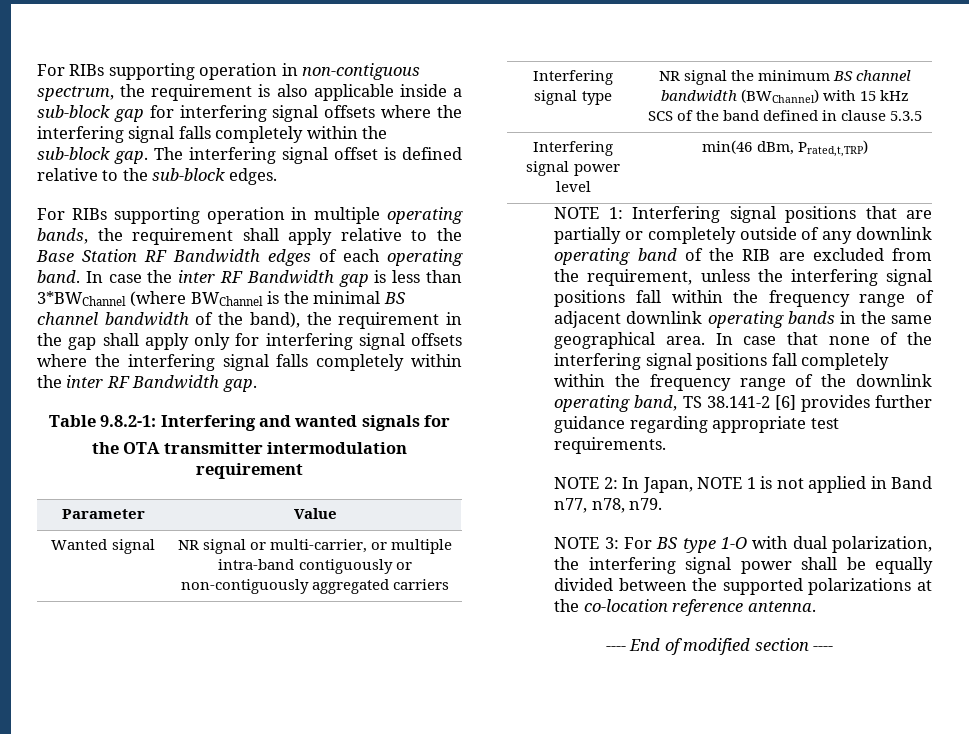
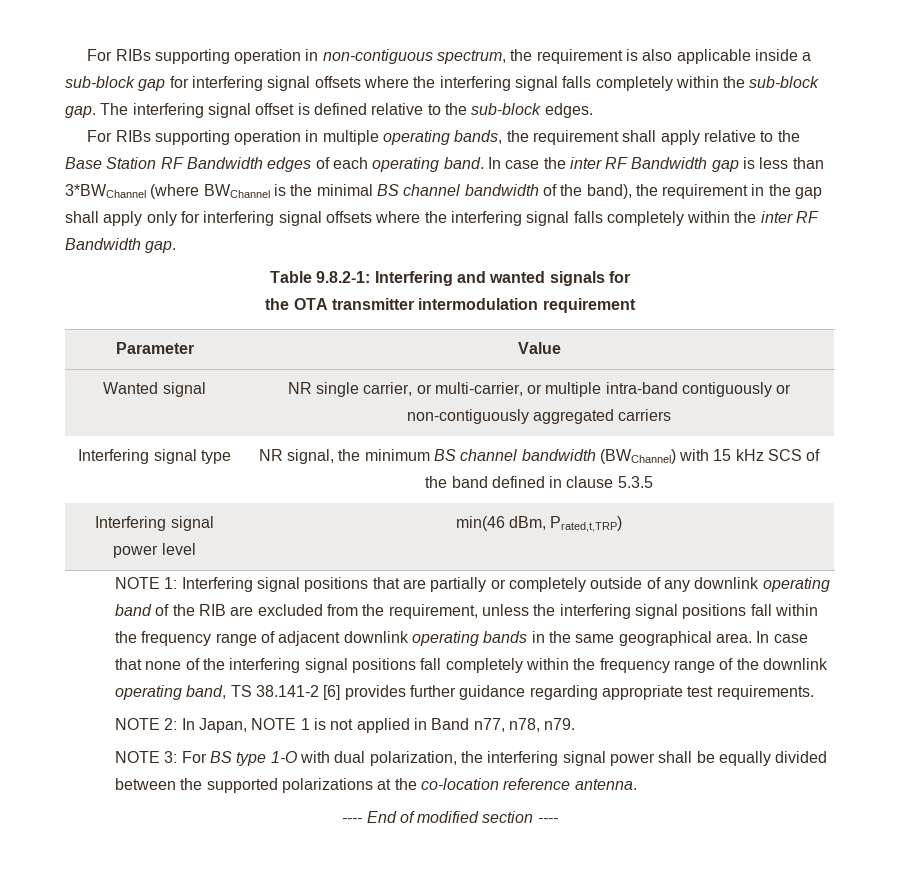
- Wanted signal | NR signal or multi-carrier, or multiple intra-band contiguously or non-contiguously aggregated carriers
+ Wanted signal | NR single carrier, or multi-carrier, or multiple intra-band contiguously or non-contiguously aggregated carriers
- Interfering signal type | NR signal the minimum BS channel bandwidth (BWChannel) with 15 kHz SCS of the band defined in clause 5.3.5
+ Interfering signal type | NR signal, the minimum BS channel bandwidth (BWChannel) with 15 kHz SCS of the band defined in clause 5.3.5

